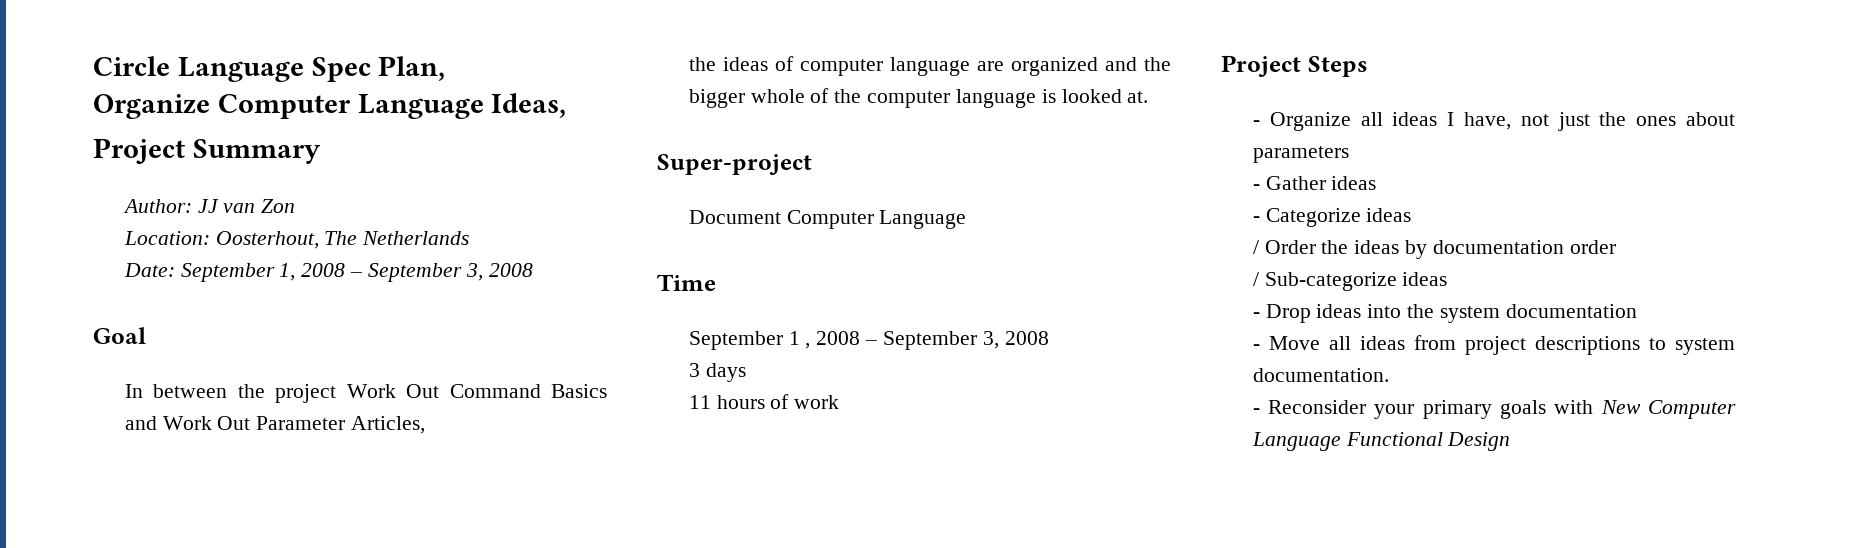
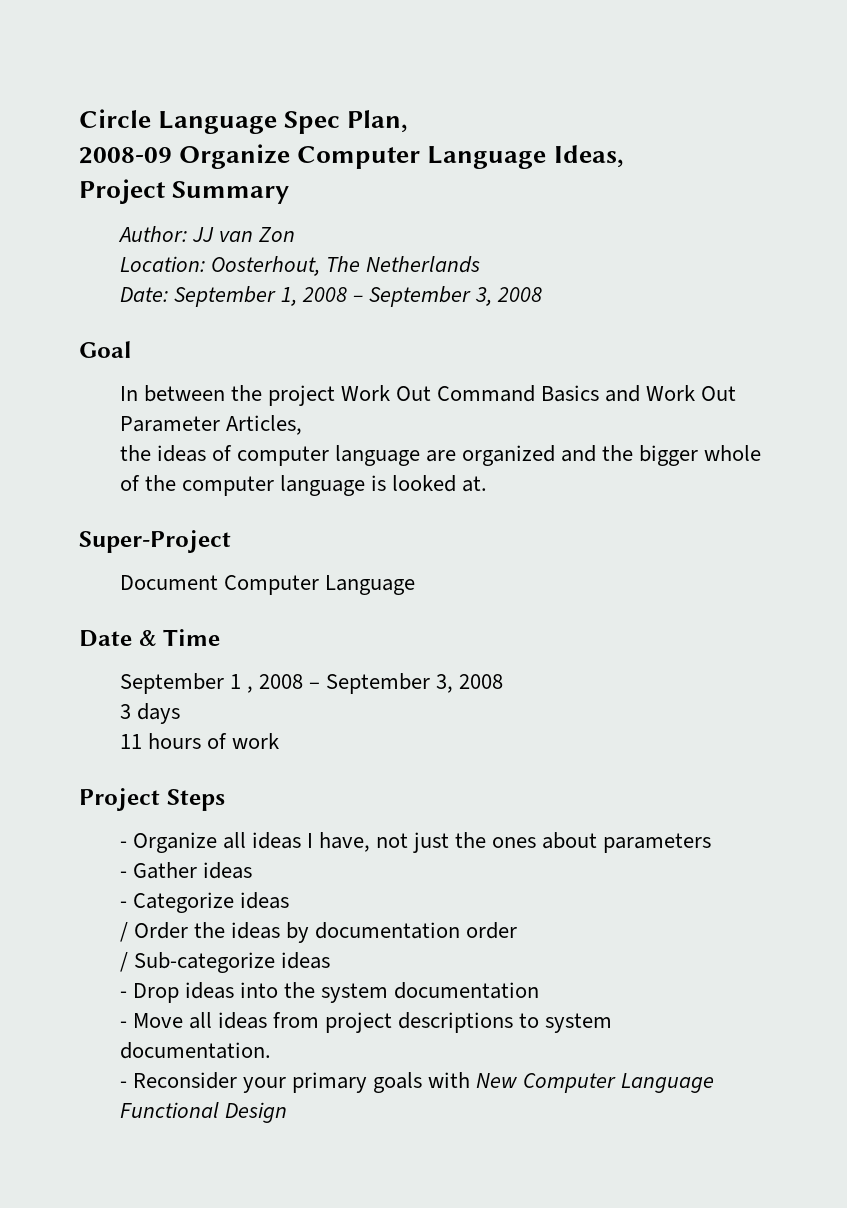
- Organize Computer Language Ideas,
+ 2008-09 Organize Computer Language Ideas,
- Super-project
+ Super-Project
- Time
+ Date & Time

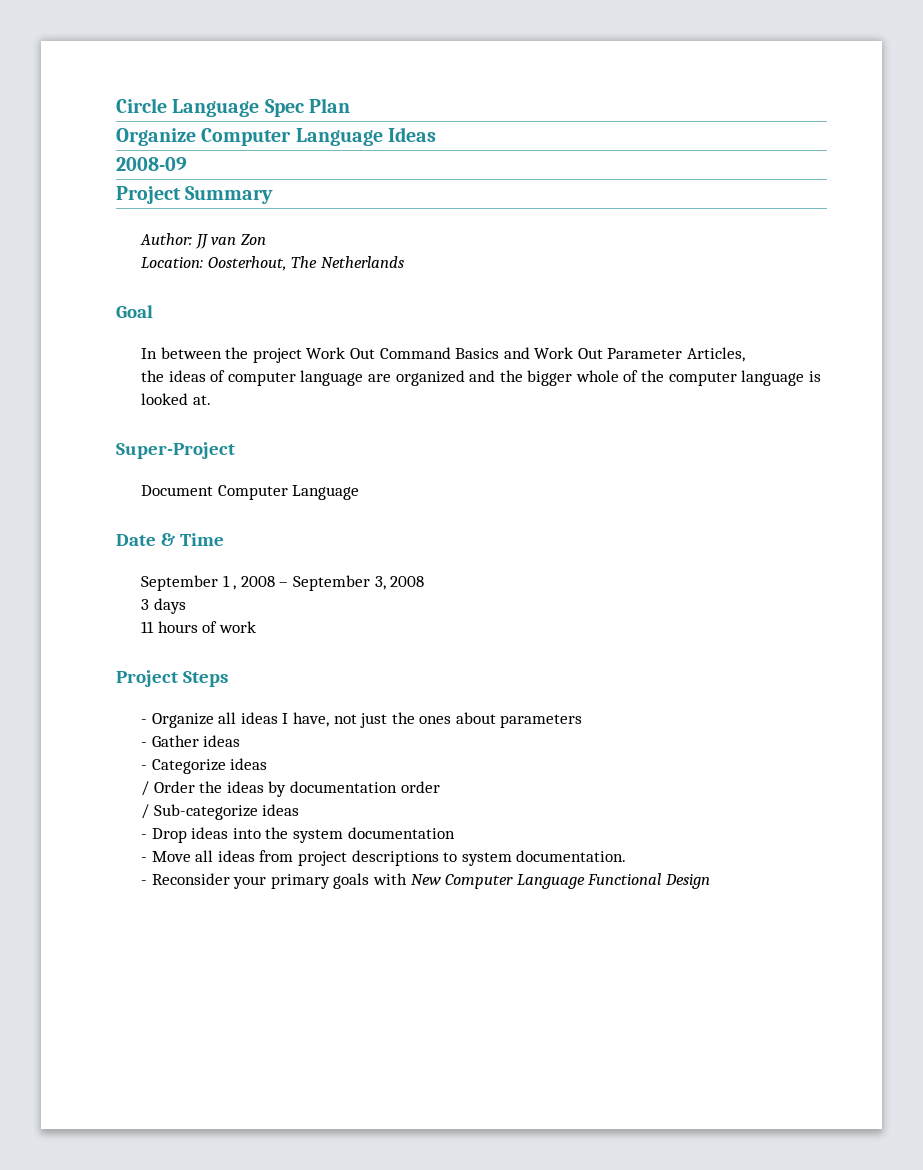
- Circle Language Spec Plan,
- 2008-09 Organize Computer Language Ideas,
+ Circle Language Spec Plan
+ Organize Computer Language Ideas
+ 2008-09
- Date: September 1, 2008 – September 3, 2008

